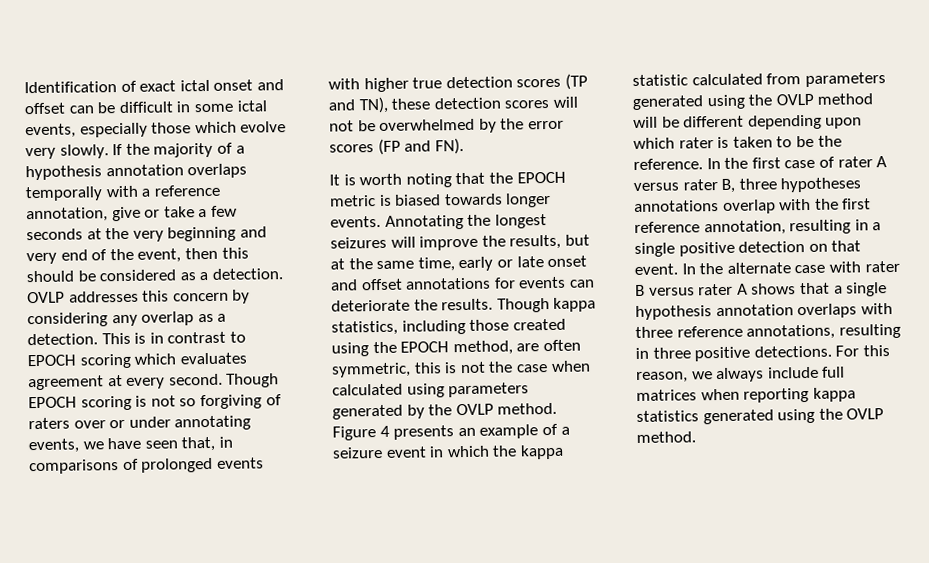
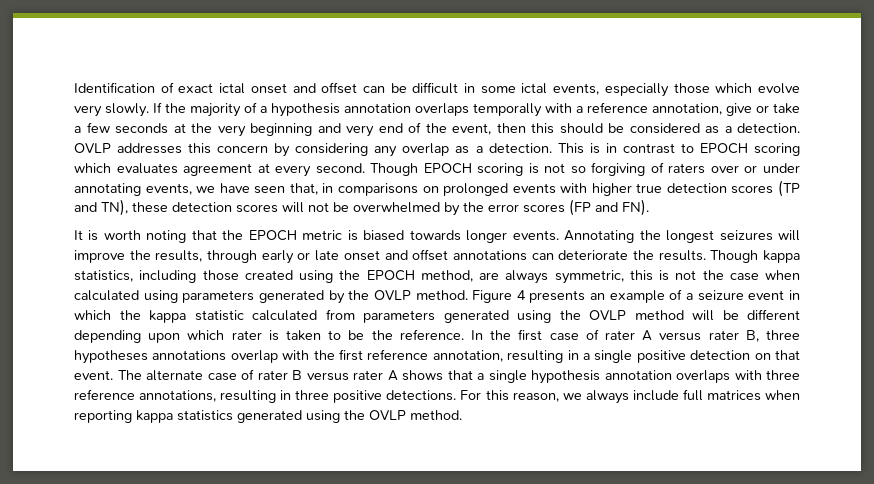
- Though EPOCH scoring is not so forgiving of raters over or under annotating events, we have seen that, in comparisons of prolonged events with higher true detection scores (TP and TN), these detection scores will not be overwhelmed by the error scores (FP and FN).
+ Though EPOCH scoring is not so forgiving of raters over or under annotating events, we have seen that, in comparisons on prolonged events with higher true detection scores (TP and TN), these detection scores will not be overwhelmed by the error scores (FP and FN).
- Annotating the longest seizures will improve the results, but at the same time, early or late onset and offset annotations for events can deteriorate the results.
+ Annotating the longest seizures will improve the results, through early or late onset and offset annotations can deteriorate the results.
- Though kappa statistics, including those created using the EPOCH method, are often symmetric, this is not the case when calculated using parameters generated by the OVLP method.
+ Though kappa statistics, including those created using the EPOCH method, are always symmetric, this is not the case when calculated using parameters generated by the OVLP method.
- In the alternate case with rater B versus rater A shows that a single hypothesis annotation overlaps with three reference annotations, resulting in three positive detections.
+ The alternate case of rater B versus rater A shows that a single hypothesis annotation overlaps with three reference annotations, resulting in three positive detections.

